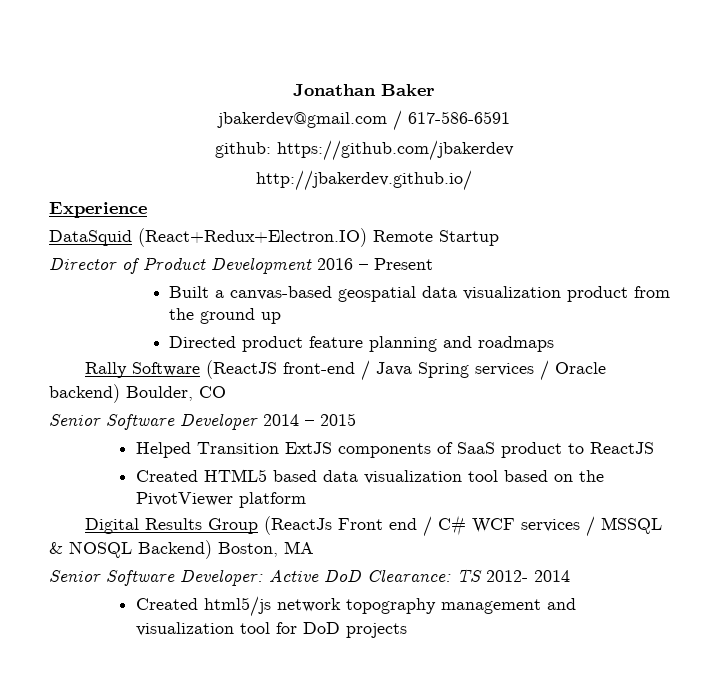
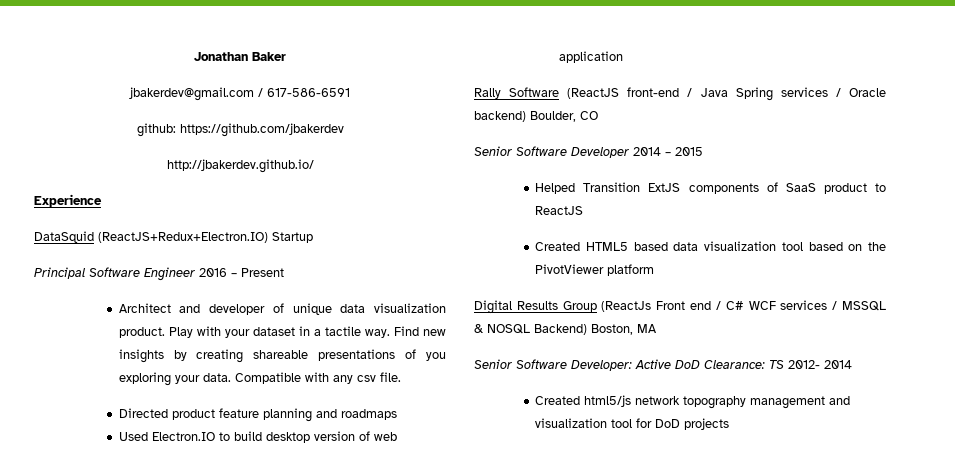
- DataSquid (React+Redux+Electron.IO) Remote Startup
+ DataSquid (ReactJS+Redux+Electron.IO) Startup
- Director of Product Development 2016 – Present
+ Principal Software Engineer 2016 – Present
- Built a canvas-based geospatial data visualization product from the ground up
+ Architect and developer of unique data visualization product. Play with your dataset in a tactile way. Find new insights by creating shareable presentations of you exploring your data. Compatible with any csv file.
+ Used Electron.IO to build desktop version of web application

